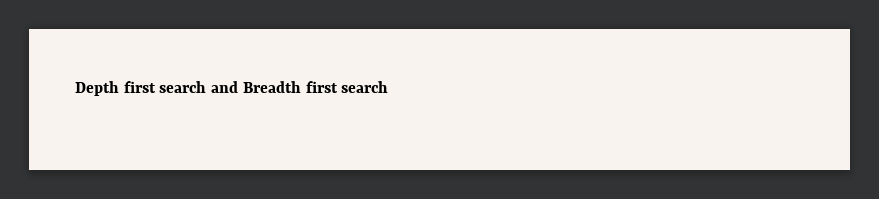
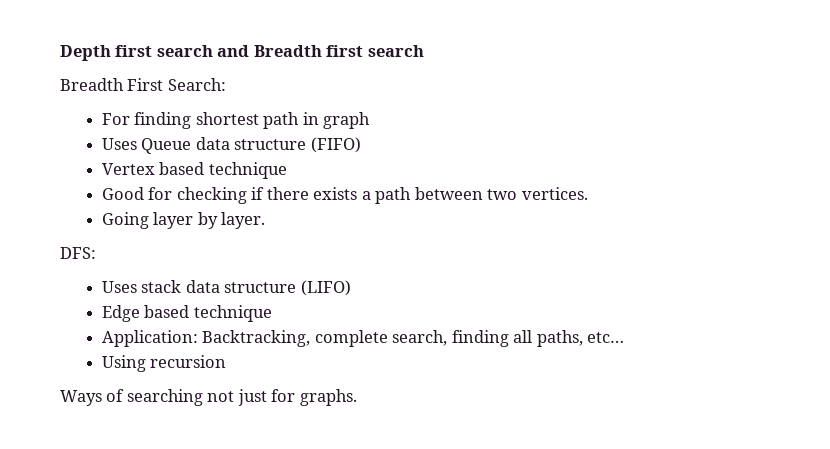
+ Breadth First Search:
+ For finding shortest path in graph
+ Uses Queue data structure (FIFO)
+ Vertex based technique
+ Good for checking if there exists a path between two vertices.
+ Going layer by layer.
+ DFS:
+ Uses stack data structure (LIFO)
+ Edge based technique
+ Application: Backtracking, complete search, finding all paths, etc…
+ Using recursion
+ Ways of searching not just for graphs.

